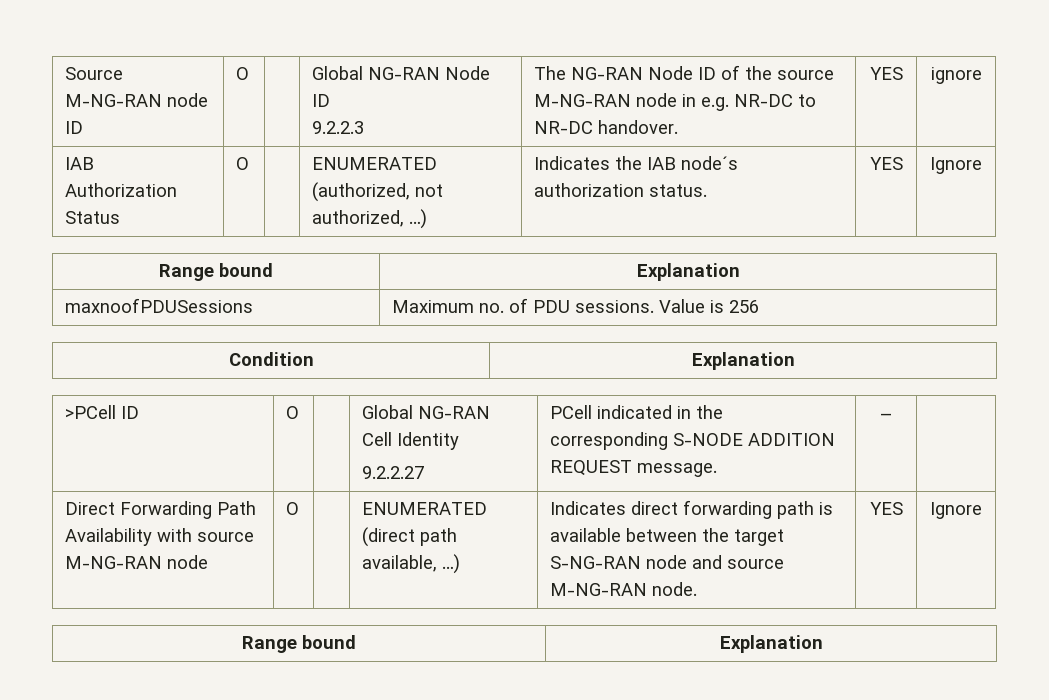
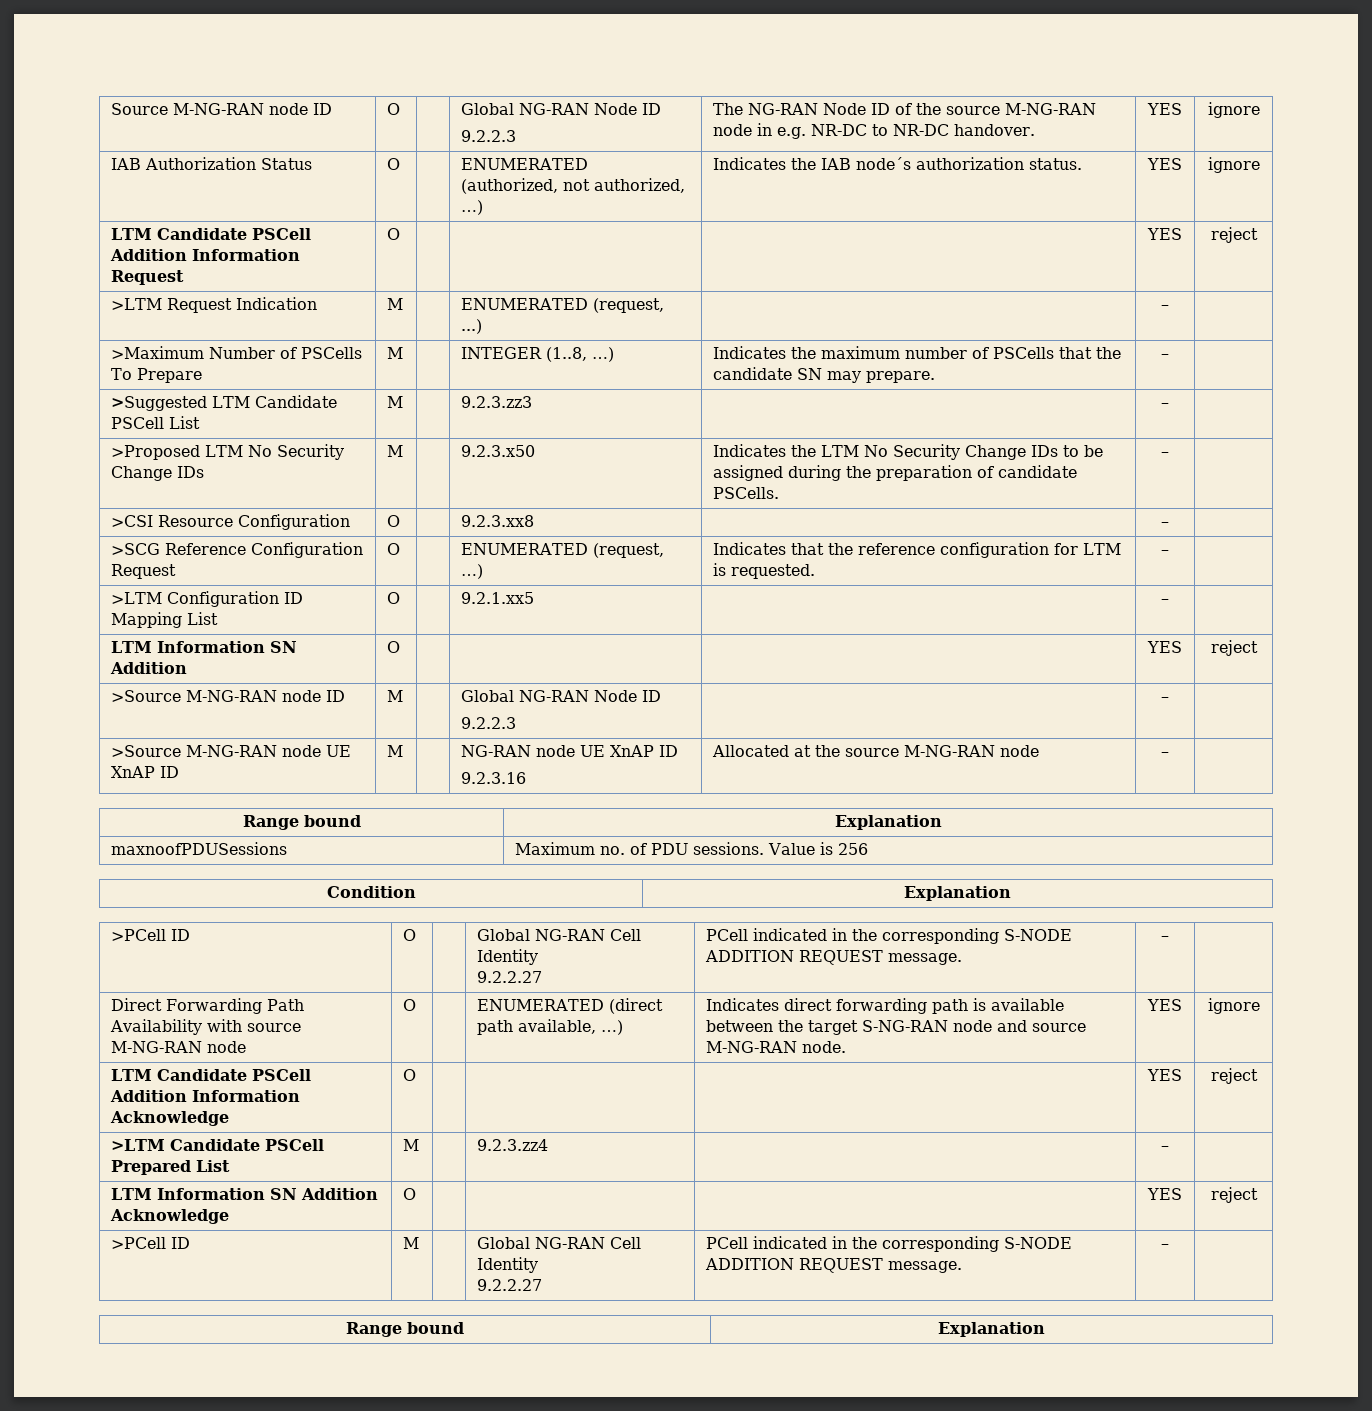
- IAB Authorization Status | O | | ENUMERATED (authorized, not authorized, …) | Indicates the IAB node´s authorization status. | YES | Ignore
+ IAB Authorization Status | O | | ENUMERATED (authorized, not authorized, …) | Indicates the IAB node´s authorization status. | YES | ignore
+ LTM Candidate PSCell Addition Information Request | O | | | | YES | reject
+ >LTM Request Indication | M | | ENUMERATED (request, ...) | | – |
+ >Maximum Number of PSCells To Prepare | M | | INTEGER (1..8, …) | Indicates the maximum number of PSCells that the candidate SN may prepare. | – |
+ >Suggested LTM Candidate PSCell List | M | | 9.2.3.zz3 | | – |
+ >Proposed LTM No Security Change IDs | M | | 9.2.3.x50 | Indicates the LTM No Security Change IDs to be assigned during the preparation of candidate PSCells. | – |
+ >CSI Resource Configuration | O | | 9.2.3.xx8 | | – |
+ >SCG Reference Configuration Request | O | | ENUMERATED (request, …) | Indicates that the reference configuration for LTM is requested. | – |
+ >LTM Configuration ID Mapping List | O | | 9.2.1.xx5 | | – |
+ LTM Information SN Addition | O | | | | YES | reject
+ >Source M-NG-RAN node ID | M | | Global NG-RAN Node ID
+ 9.2.2.3 | | – |
+ >Source M-NG-RAN node UE XnAP ID | M | | NG-RAN node UE XnAP ID
+ 9.2.3.16 | Allocated at the source M-NG-RAN node | – |
- Direct Forwarding Path Availability with source M-NG-RAN node | O | | ENUMERATED (direct path available, …) | Indicates direct forwarding path is available between the target S-NG-RAN node and source M-NG-RAN node. | YES | Ignore
+ Direct Forwarding Path Availability with source M-NG-RAN node | O | | ENUMERATED (direct path available, …) | Indicates direct forwarding path is available between the target S-NG-RAN node and source M-NG-RAN node. | YES | ignore
+ LTM Candidate PSCell Addition Information Acknowledge | O | | | | YES | reject
+ >LTM Candidate PSCell Prepared List | M | | 9.2.3.zz4 | | – |
+ LTM Information SN Addition Acknowledge | O | | | | YES | reject
+ >PCell ID | M | | Global NG-RAN Cell Identity
+ 9.2.2.27 | PCell indicated in the corresponding S-NODE ADDITION REQUEST message. | – |

